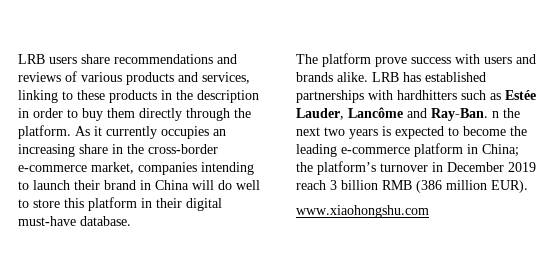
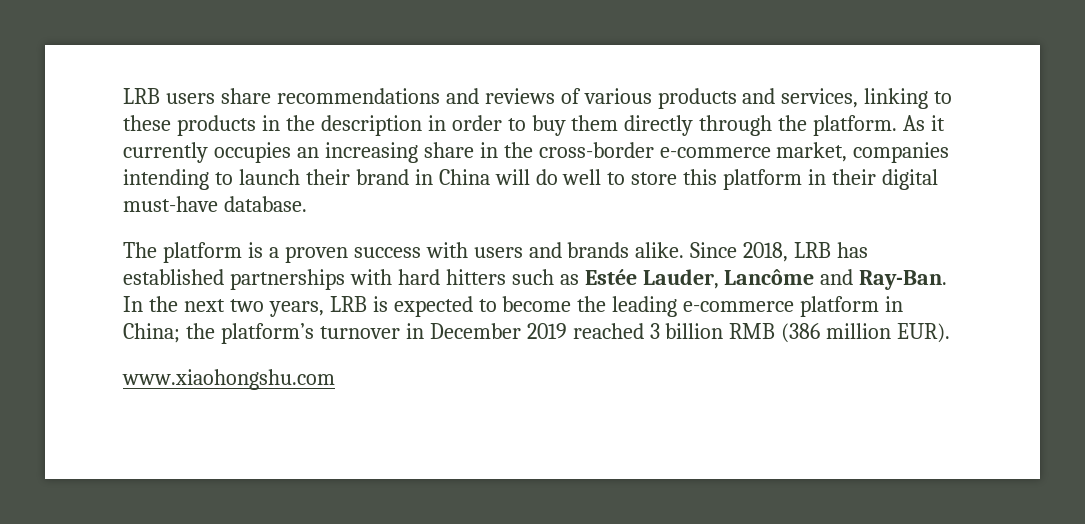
- The platform prove success with users and brands alike.
+ The platform is a proven success with users and brands alike.
- LRB has established partnerships with hardhitters such as Estée Lauder, Lancôme and Ray-Ban. n the next two years is expected to become the leading e-commerce platform in China; the platform’s turnover in December 2019 reach 3 billion RMB (386 million EUR).
+ Since 2018, LRB has established partnerships with hard hitters such as Estée Lauder, Lancôme and Ray-Ban. In the next two years, LRB is expected to become the leading e-commerce platform in China; the platform’s turnover in December 2019 reached 3 billion RMB (386 million EUR).

